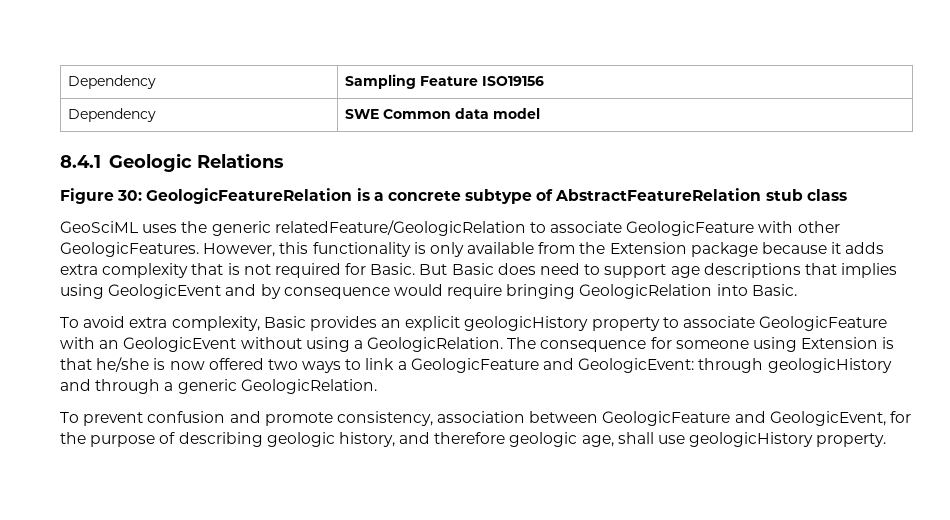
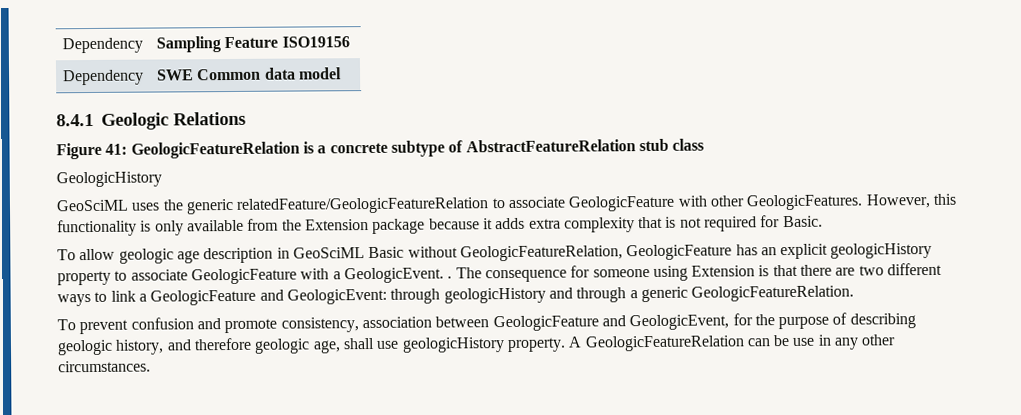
- Figure 30: GeologicFeatureRelation is a concrete subtype of AbstractFeatureRelation stub class
+ Figure 41: GeologicFeatureRelation is a concrete subtype of AbstractFeatureRelation stub class
+ GeologicHistory
- GeoSciML uses the generic relatedFeature/GeologicRelation to associate GeologicFeature with other GeologicFeatures.
+ GeoSciML uses the generic relatedFeature/GeologicFeatureRelation to associate GeologicFeature with other GeologicFeatures.
- However, this functionality is only available from the Extension package because it adds extra complexity that is not required for Basic. But Basic does need to support age descriptions that implies using GeologicEvent and by consequence would require bringing GeologicRelation into Basic.
- To avoid extra complexity, Basic provides an explicit geologicHistory property to associate GeologicFeature with an GeologicEvent without using a GeologicRelation.
+ However, this functionality is only available from the Extension package because it adds extra complexity that is not required for Basic.
+ To allow geologic age description in GeoSciML Basic without GeologicFeatureRelation, GeologicFeature has an explicit geologicHistory property to associate GeologicFeature with a GeologicEvent. .
- The consequence for someone using Extension is that he/she is now offered two ways to link a GeologicFeature and GeologicEvent: through geologicHistory and through a generic GeologicRelation.
+ The consequence for someone using Extension is that there are two different ways to link a GeologicFeature and GeologicEvent: through geologicHistory and through a generic GeologicFeatureRelation.
+ A GeologicFeatureRelation can be use in any other circumstances.

